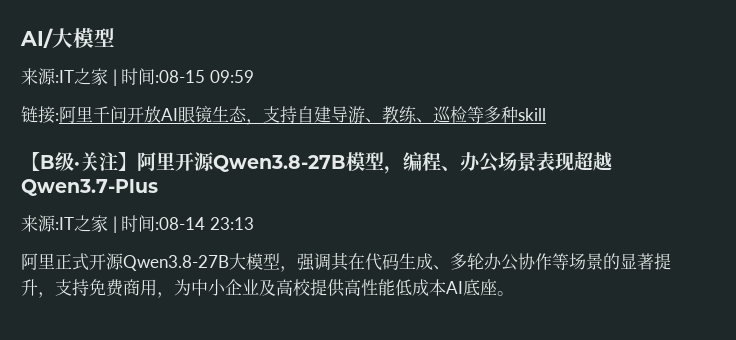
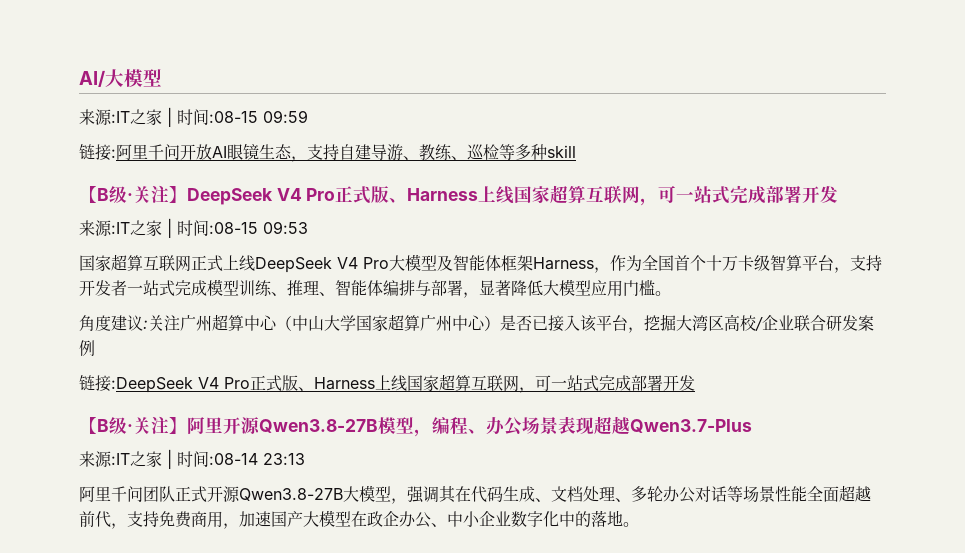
+ 【B级·关注】DeepSeek V4 Pro正式版、Harness上线国家超算互联网，可一站式完成部署开发
+ 来源:IT之家 | 时间:08-15 09:53
+ 国家超算互联网正式上线DeepSeek V4 Pro大模型及智能体框架Harness，作为全国首个十万卡级智算平台，支持开发者一站式完成模型训练、推理、智能体编排与部署，显著降低大模型应用门槛。
+ 角度建议:关注广州超算中心（中山大学国家超算广州中心）是否已接入该平台，挖掘大湾区高校/企业联合研发案例
+ 链接:DeepSeek V4 Pro正式版、Harness上线国家超算互联网，可一站式完成部署开发
- 阿里正式开源Qwen3.8-27B大模型，强调其在代码生成、多轮办公协作等场景的显著提升，支持免费商用，为中小企业及高校提供高性能低成本AI底座。
+ 阿里千问团队正式开源Qwen3.8-27B大模型，强调其在代码生成、文档处理、多轮办公对话等场景性能全面超越前代，支持免费商用，加速国产大模型在政企办公、中小企业数字化中的落地。

